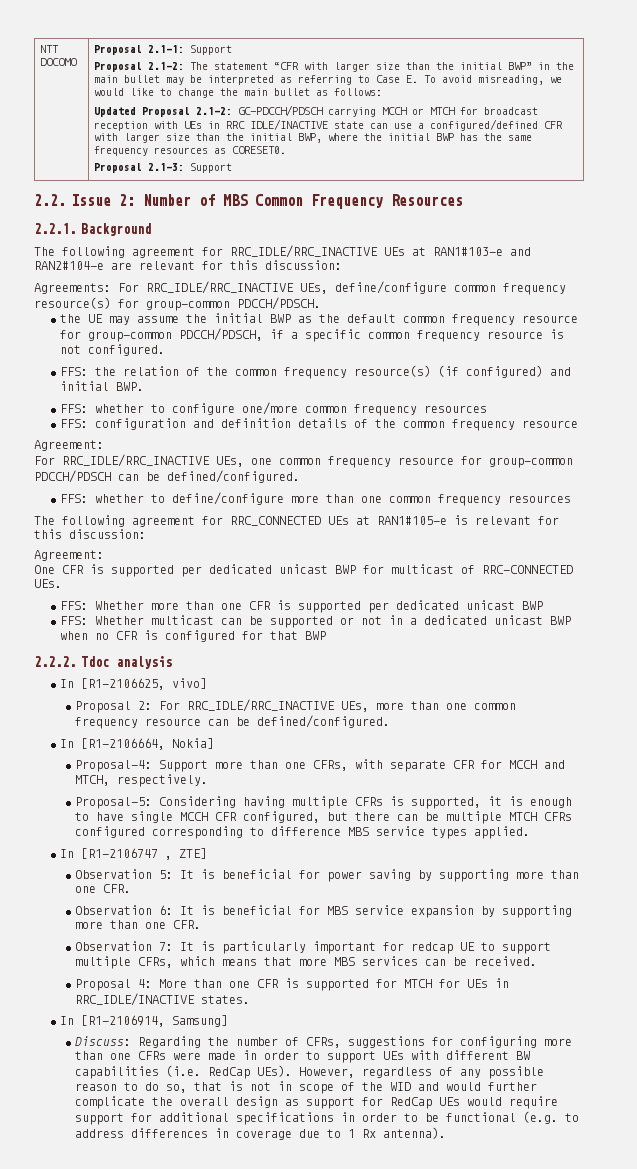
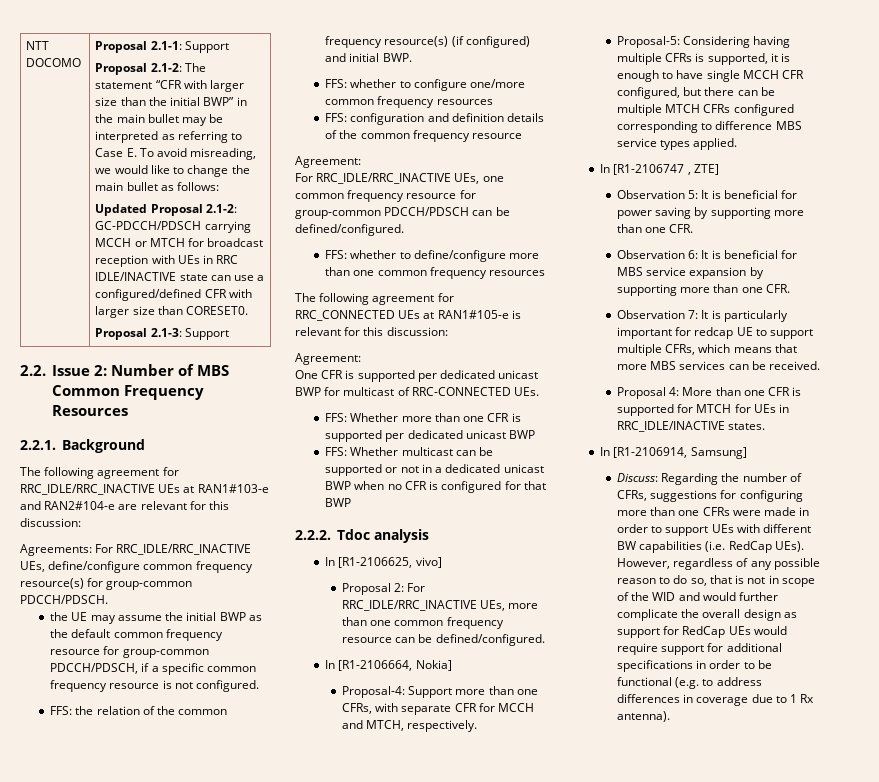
- Updated Proposal 2.1-2: GC-PDCCH/PDSCH carrying MCCH or MTCH for broadcast reception with UEs in RRC IDLE/INACTIVE state can use a configured/defined CFR with larger size than the initial BWP, where the initial BWP has the same frequency resources as CORESET0.
+ Updated Proposal 2.1-2: GC-PDCCH/PDSCH carrying MCCH or MTCH for broadcast reception with UEs in RRC IDLE/INACTIVE state can use a configured/defined CFR with larger size than CORESET0.

